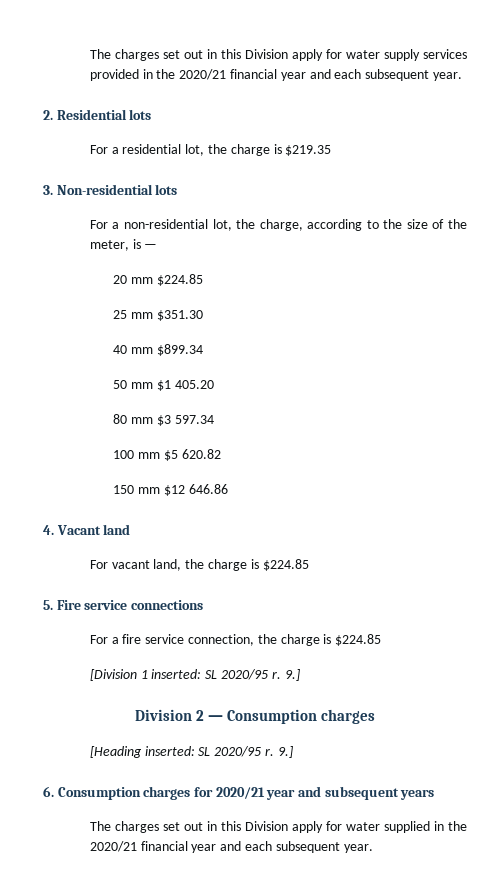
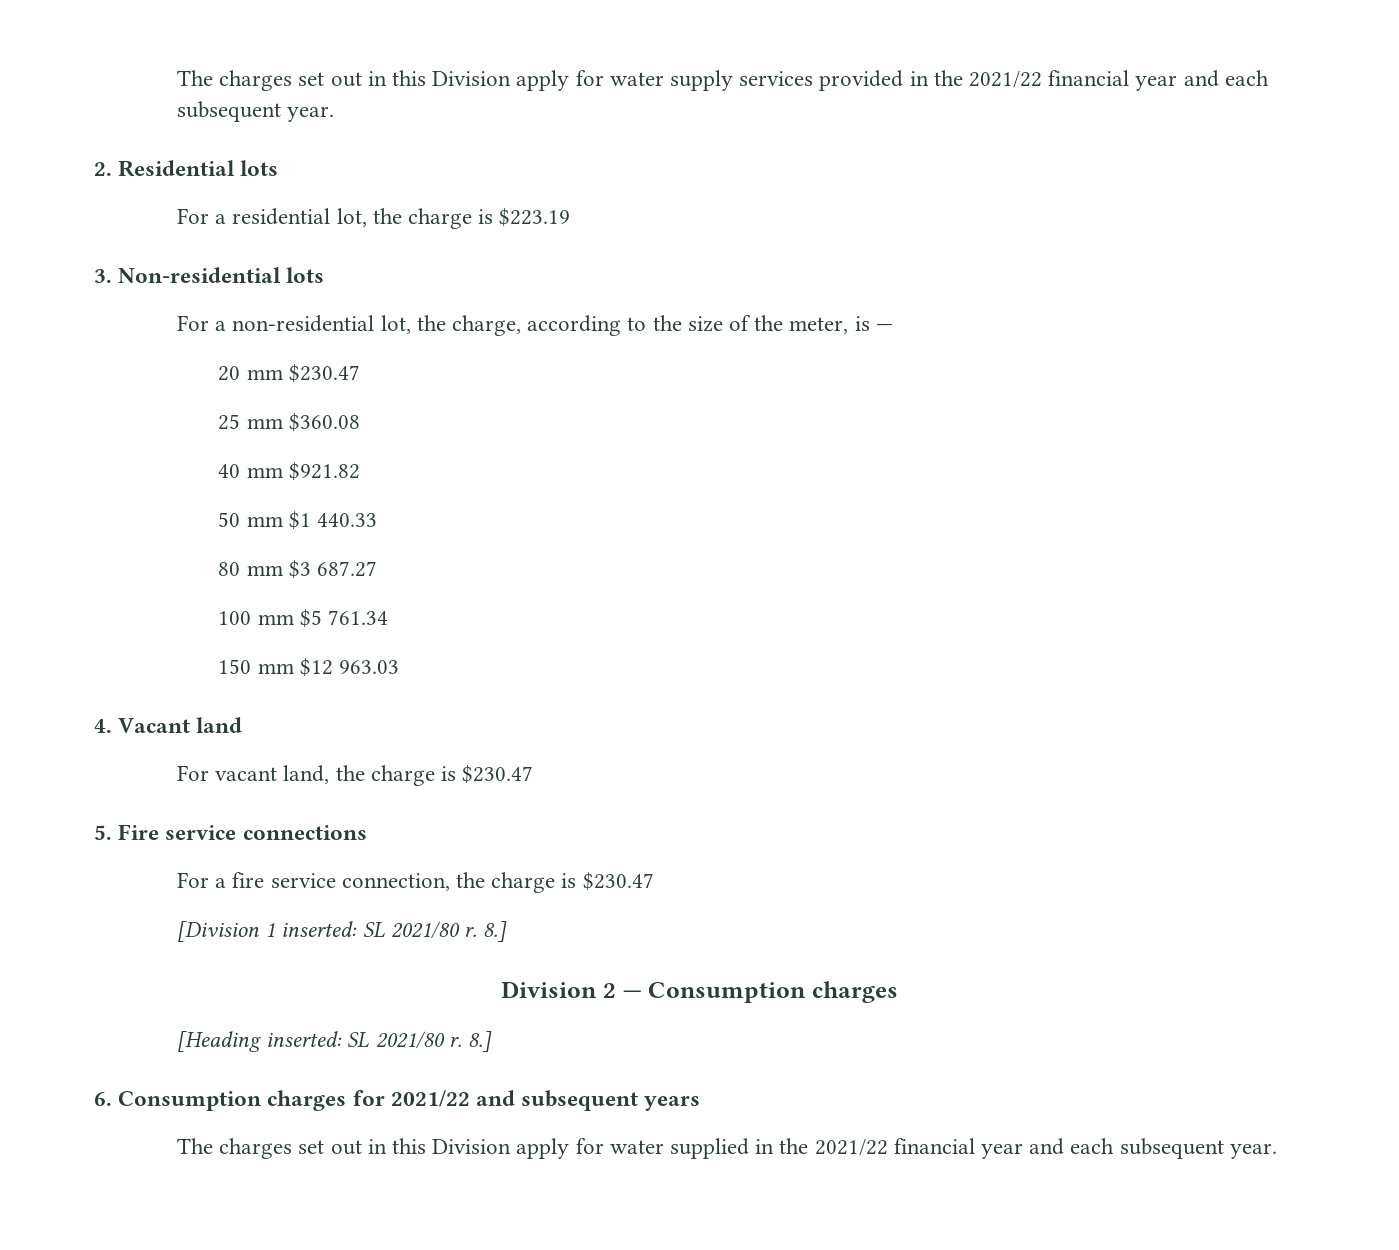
- The charges set out in this Division apply for water supply services provided in the 2020/21 financial year and each subsequent year.
+ The charges set out in this Division apply for water supply services provided in the 2021/22 financial year and each subsequent year.
- For a residential lot, the charge is $219.35
+ For a residential lot, the charge is $223.19
- 20 mm $224.85
+ 20 mm $230.47
- 25 mm $351.30
+ 25 mm $360.08
- 40 mm $899.34
+ 40 mm $921.82
- 50 mm $1 405.20
+ 50 mm $1 440.33
- 80 mm $3 597.34
+ 80 mm $3 687.27
- 100 mm $5 620.82
+ 100 mm $5 761.34
- 150 mm $12 646.86
+ 150 mm $12 963.03
- For vacant land, the charge is $224.85
+ For vacant land, the charge is $230.47
- For a fire service connection, the charge is $224.85
+ For a fire service connection, the charge is $230.47
- [Division 1 inserted: SL 2020/95 r. 9.]
+ [Division 1 inserted: SL 2021/80 r. 8.]
- [Heading inserted: SL 2020/95 r. 9.]
+ [Heading inserted: SL 2021/80 r. 8.]
- 6. Consumption charges for 2020/21 year and subsequent years
+ 6. Consumption charges for 2021/22 and subsequent years
- The charges set out in this Division apply for water supplied in the 2020/21 financial year and each subsequent year.
+ The charges set out in this Division apply for water supplied in the 2021/22 financial year and each subsequent year.

